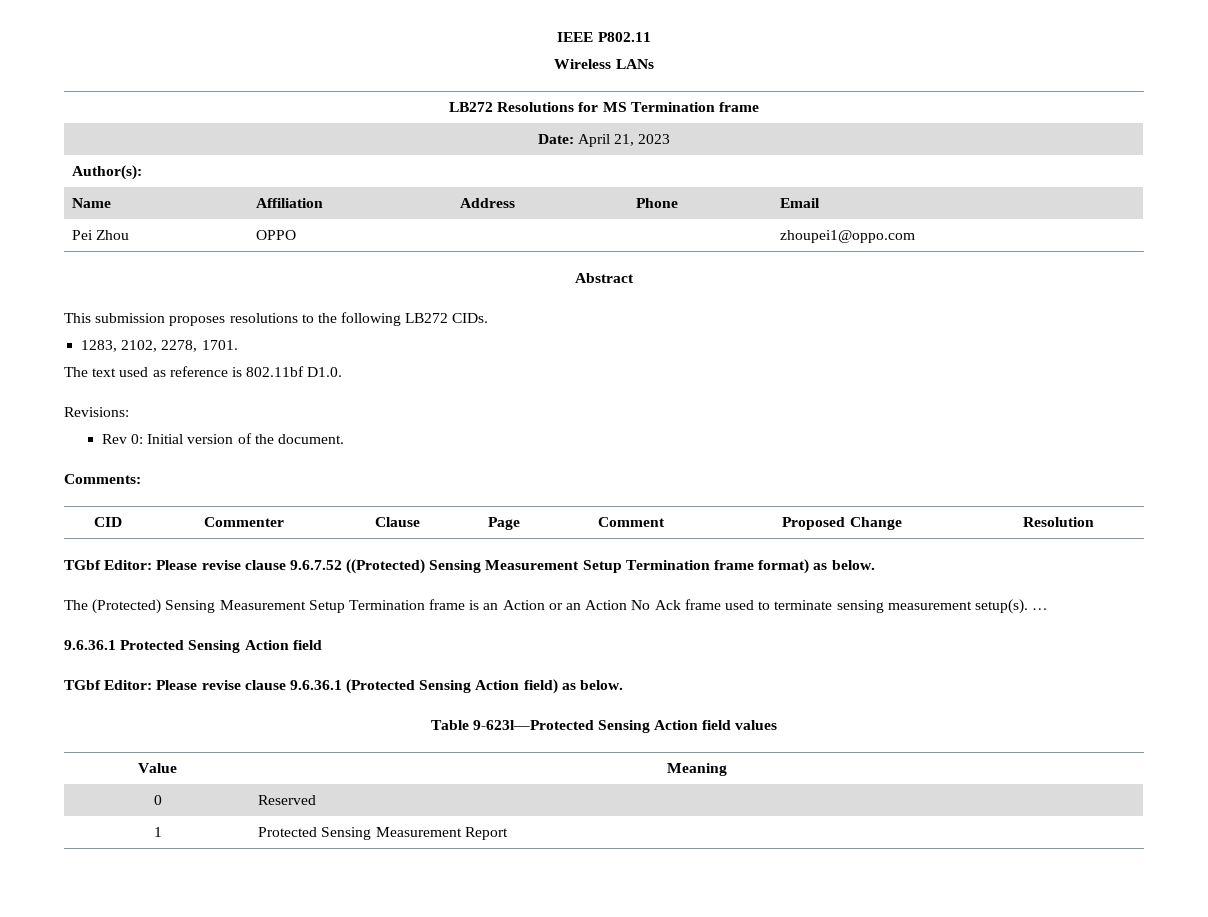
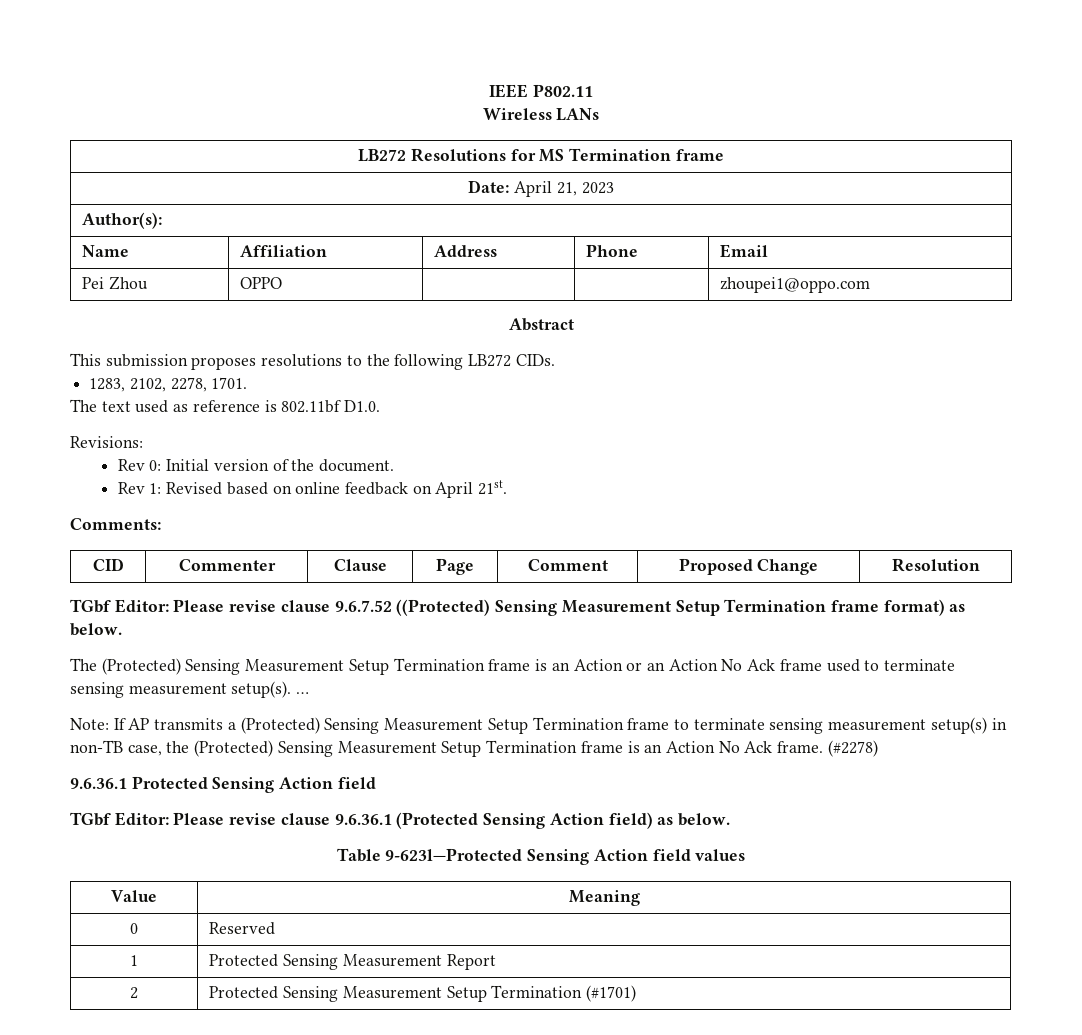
+ Rev 1: Revised based on online feedback on April 21st.
+ Note: If AP transmits a (Protected) Sensing Measurement Setup Termination frame to terminate sensing measurement setup(s) in non-TB case, the (Protected) Sensing Measurement Setup Termination frame is an Action No Ack frame. (#2278)
+ 2 | Protected Sensing Measurement Setup Termination (#1701)

